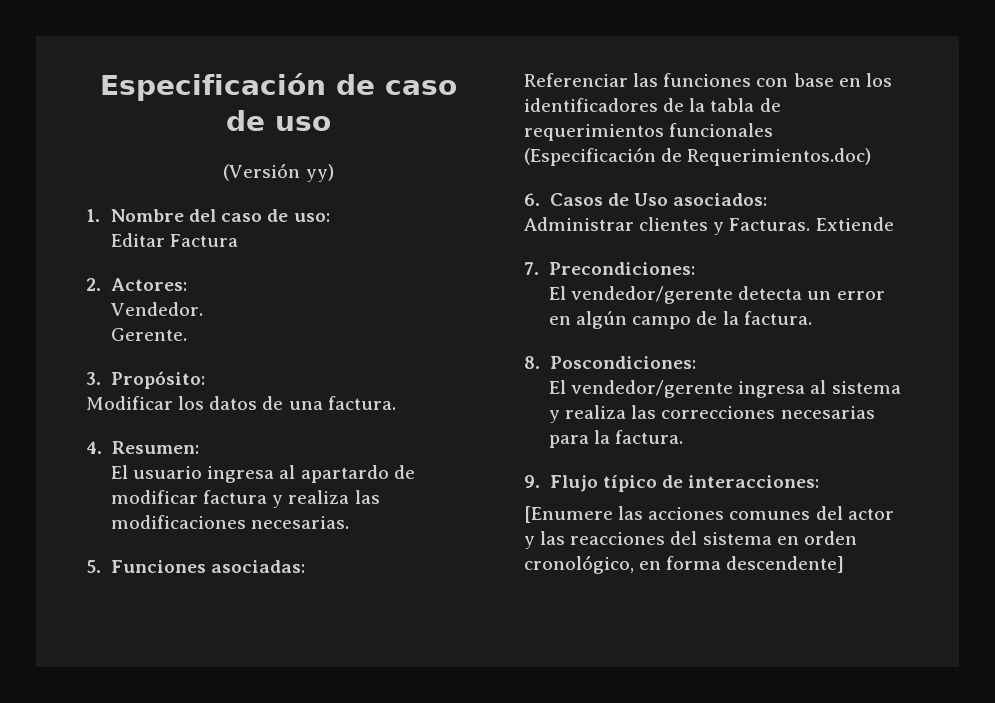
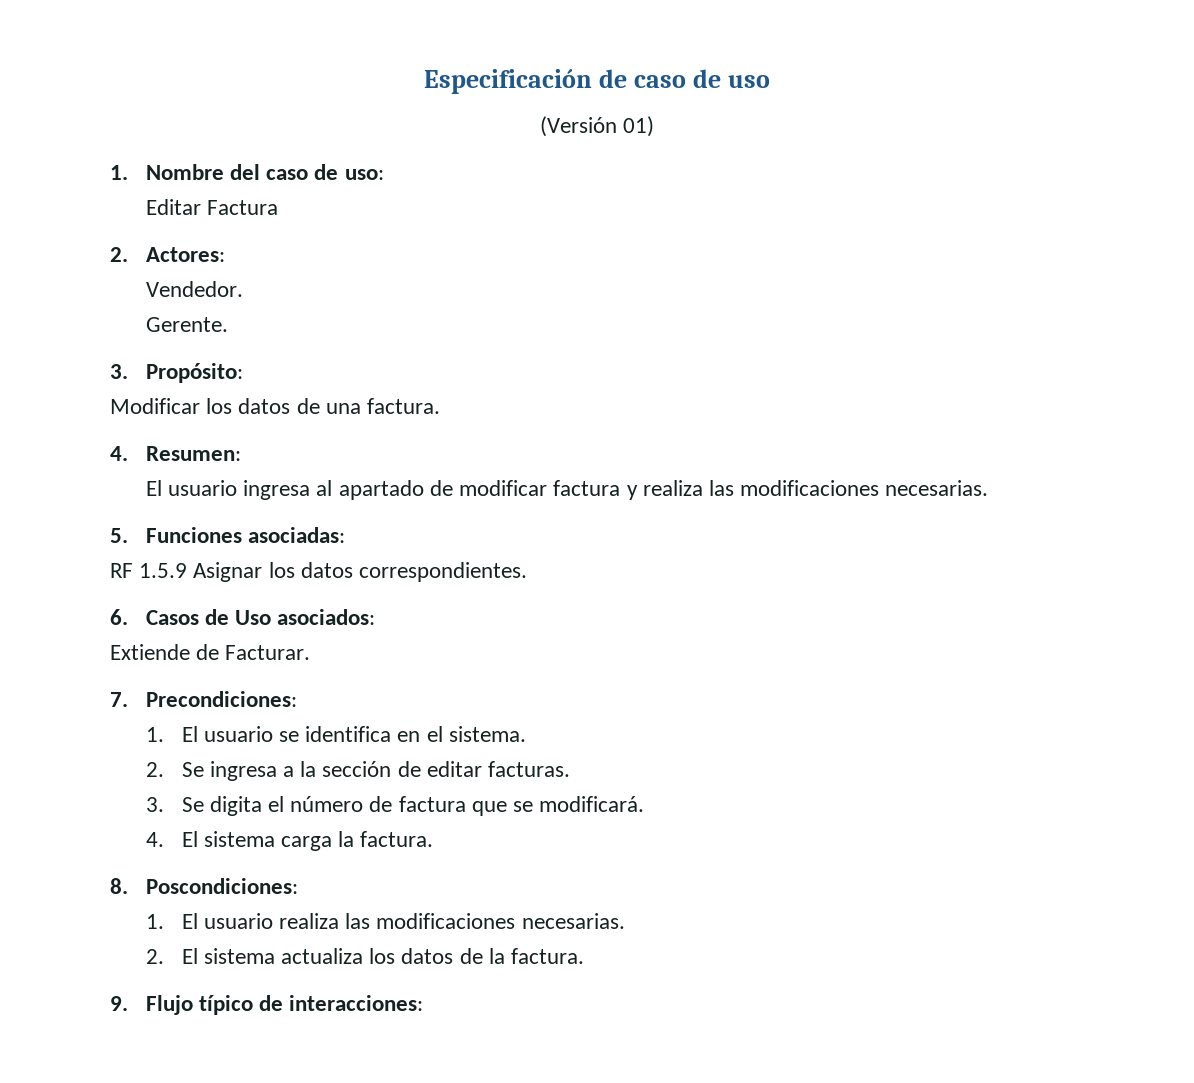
- (Versión yy)
+ (Versión 01)
- El usuario ingresa al apartardo de modificar factura y realiza las modificaciones necesarias.
+ El usuario ingresa al apartado de modificar factura y realiza las modificaciones necesarias.
- Referenciar las funciones con base en los identificadores de la tabla de requerimientos funcionales (Especificación de Requerimientos.doc)
+ RF 1.5.9 Asignar los datos correspondientes.
- Administrar clientes y Facturas. Extiende
+ Extiende de Facturar.
- El vendedor/gerente detecta un error en algún campo de la factura.
+ 1. El usuario se identifica en el sistema.
+ 2. Se ingresa a la sección de editar facturas.
+ 3. Se digita el número de factura que se modificará.
+ 4. El sistema carga la factura.
  8. Poscondiciones:
- El vendedor/gerente ingresa al sistema y realiza las correcciones necesarias para la factura.
+ 1. El usuario realiza las modificaciones necesarias.
+ 2. El sistema actualiza los datos de la factura.
- [Enumere las acciones comunes del actor y las reacciones del sistema en orden cronológico, en forma descendente]

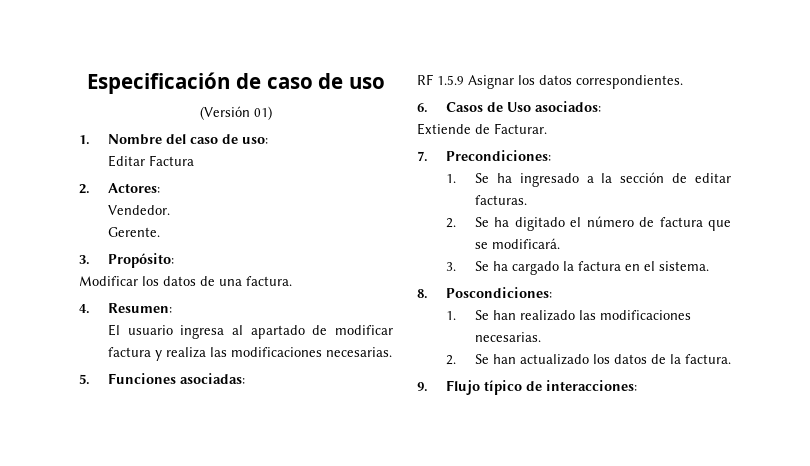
- 1. El usuario se identifica en el sistema.
- 2. Se ingresa a la sección de editar facturas.
+ 1. Se ha ingresado a la sección de editar facturas.
- 3. Se digita el número de factura que se modificará.
+ 2. Se ha digitado el número de factura que se modificará.
- 4. El sistema carga la factura.
+ 3. Se ha cargado la factura en el sistema.
- 1. El usuario realiza las modificaciones necesarias.
+ 1. Se han realizado las modificaciones necesarias.
- 2. El sistema actualiza los datos de la factura.
+ 2. Se han actualizado los datos de la factura.

